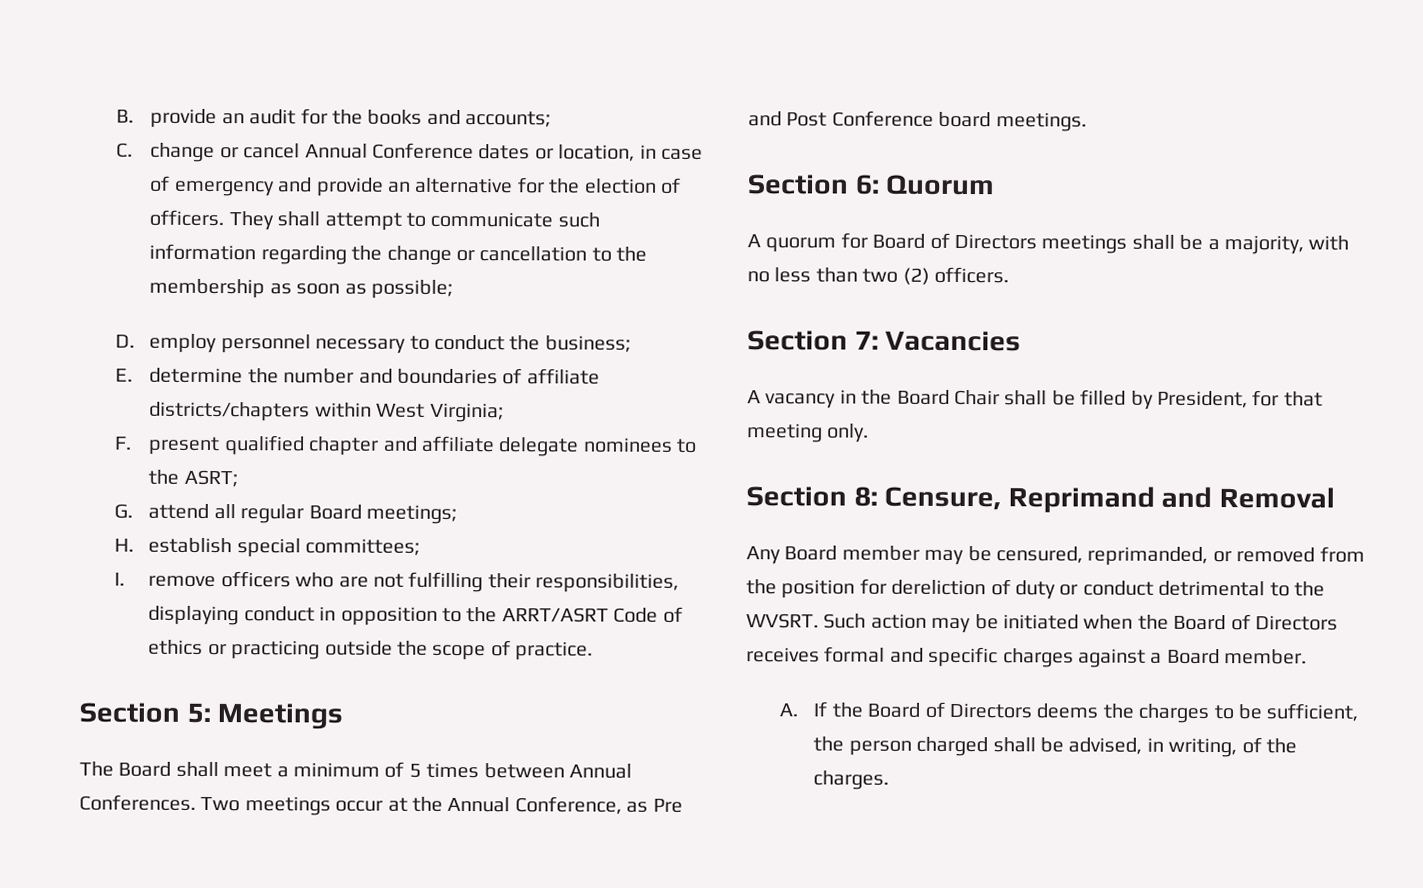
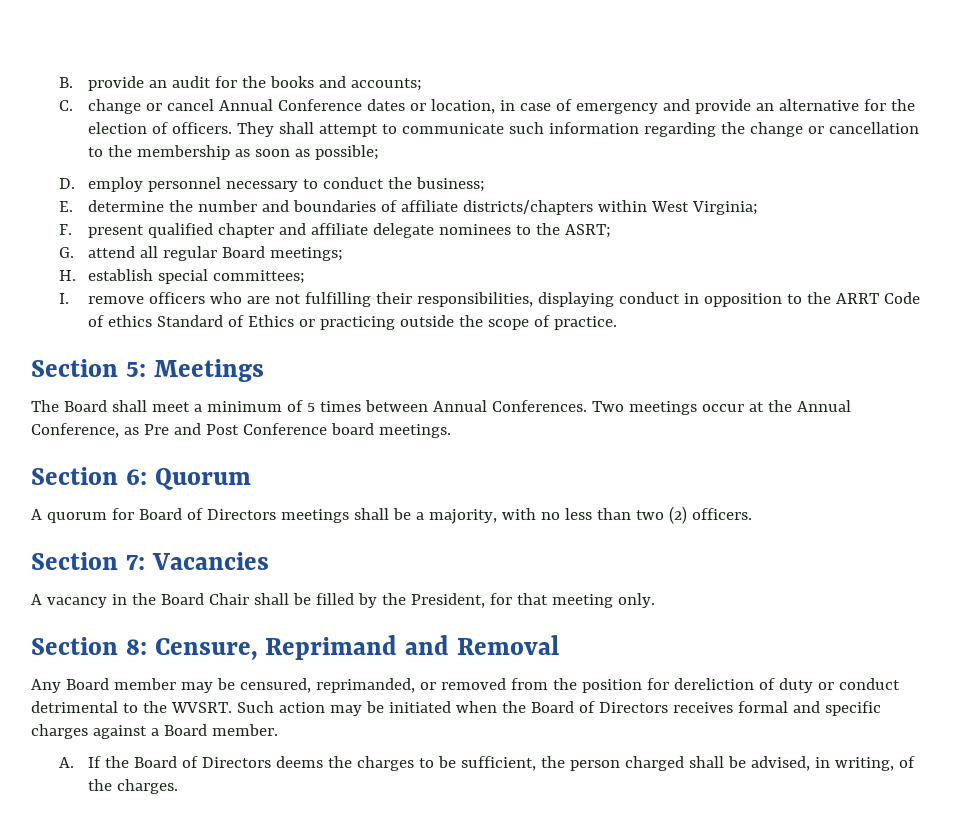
- I. remove officers who are not fulfilling their responsibilities, displaying conduct in opposition to the ARRT/ASRT Code of ethics or practicing outside the scope of practice.
+ I. remove officers who are not fulfilling their responsibilities, displaying conduct in opposition to the ARRT Code of ethics Standard of Ethics or practicing outside the scope of practice.
- A vacancy in the Board Chair shall be filled by President, for that meeting only.
+ A vacancy in the Board Chair shall be filled by the President, for that meeting only.

